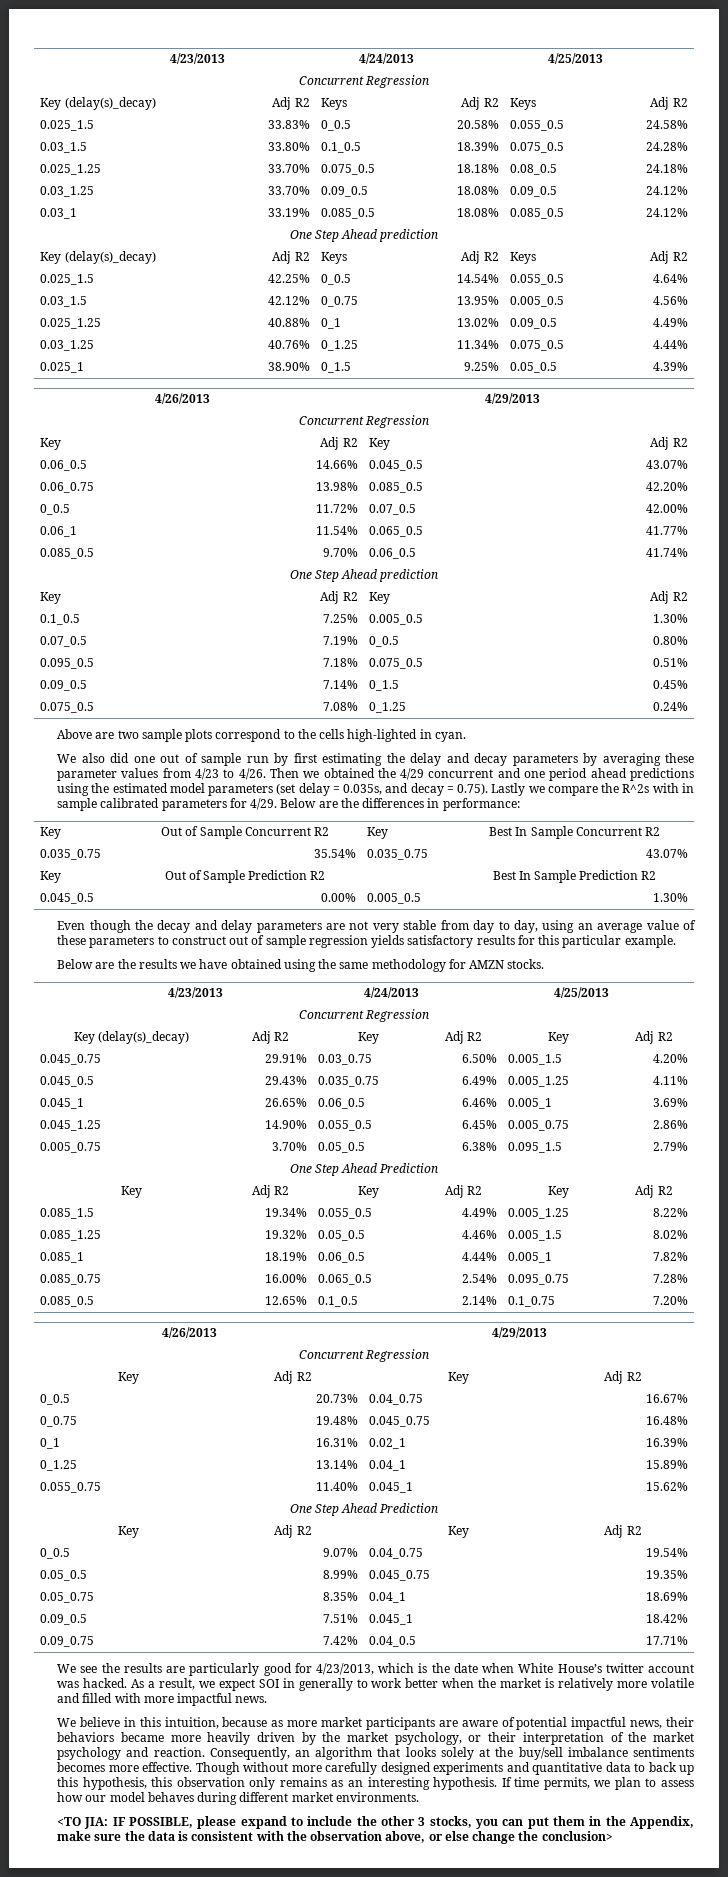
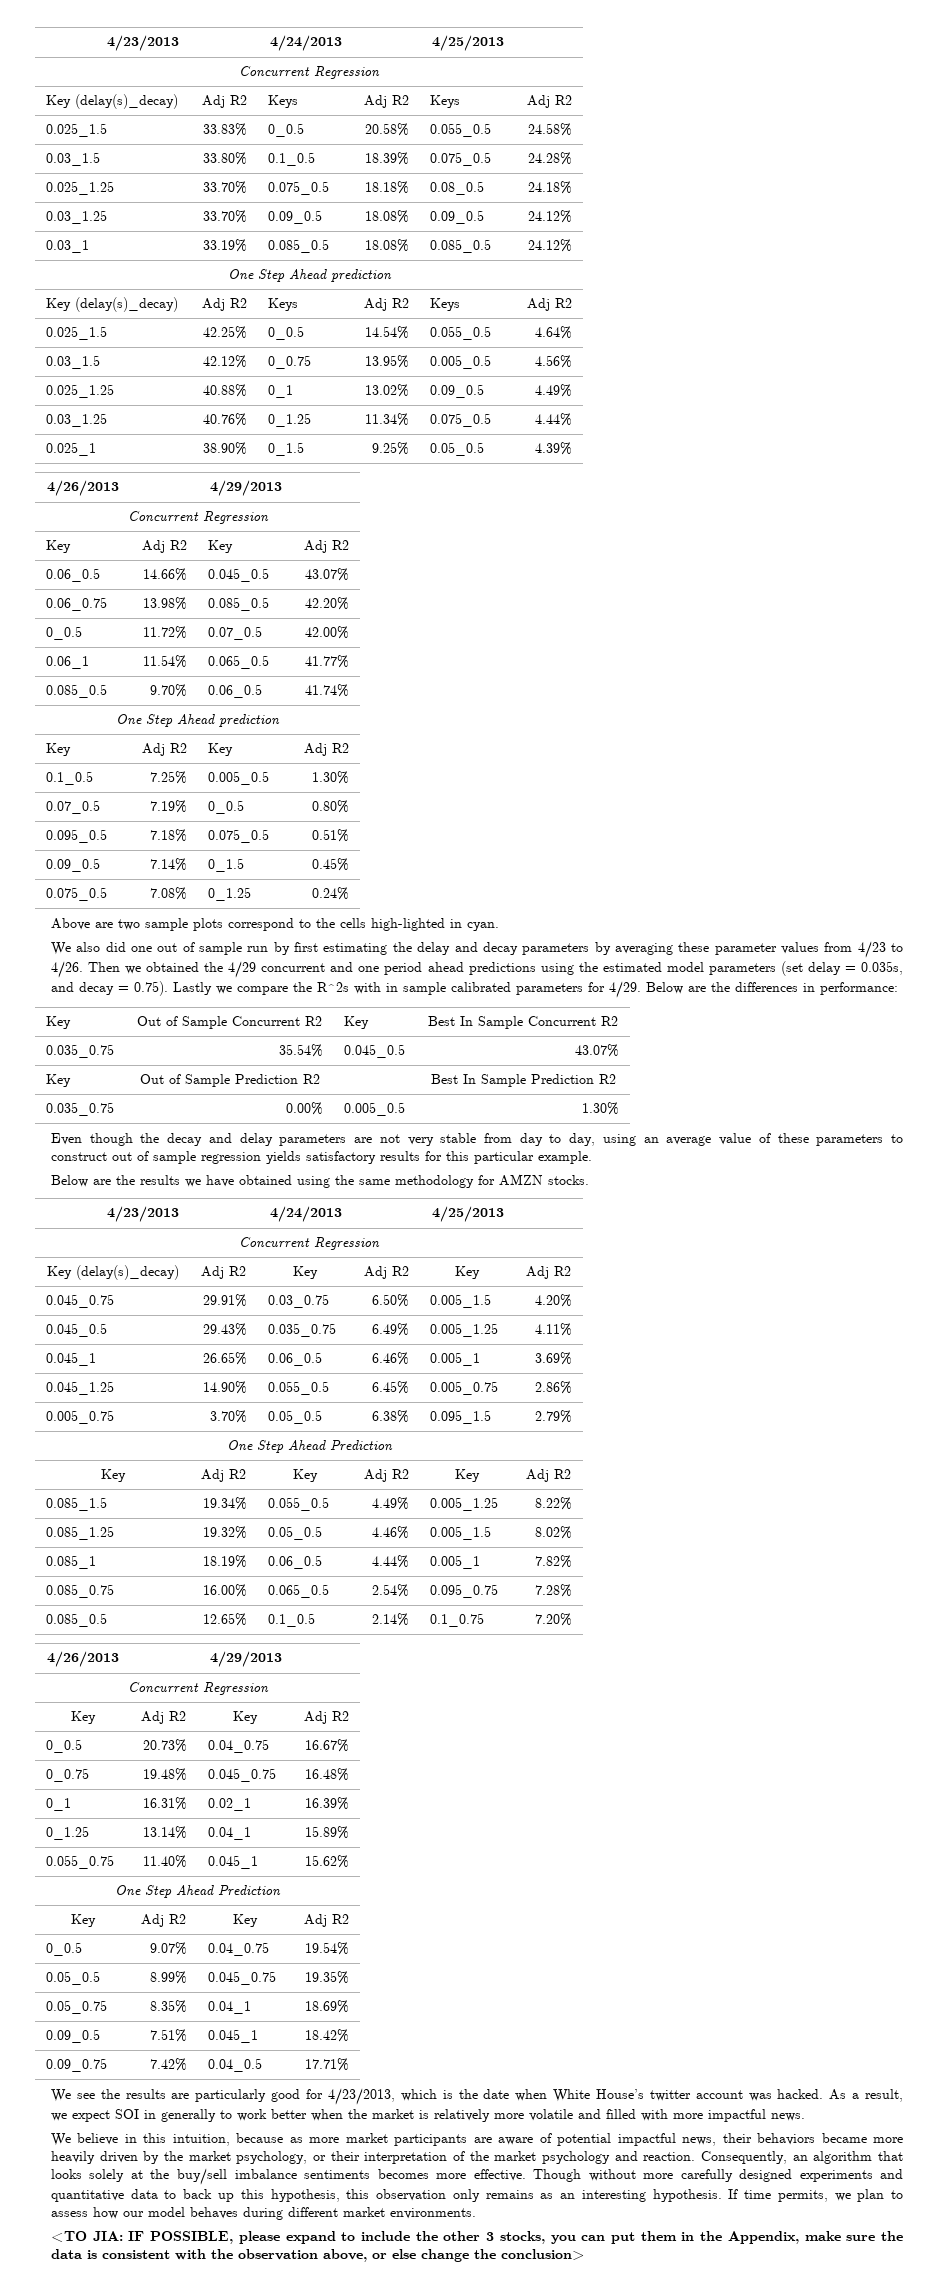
- 0.035_0.75 | 35.54% | 0.035_0.75 | 43.07%
+ 0.035_0.75 | 35.54% | 0.045_0.5 | 43.07%
- 0.045_0.5 | 0.00% | 0.005_0.5 | 1.30%
+ 0.035_0.75 | 0.00% | 0.005_0.5 | 1.30%

